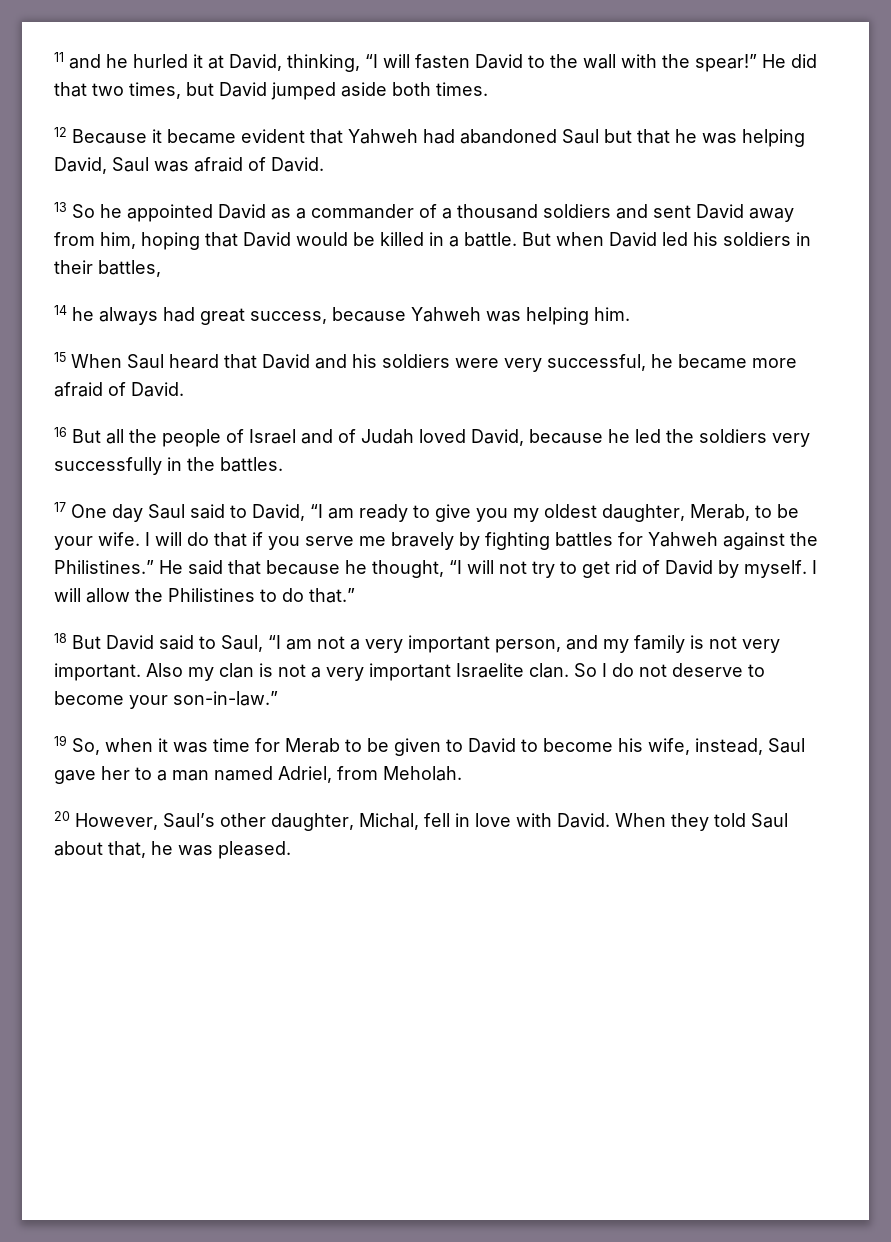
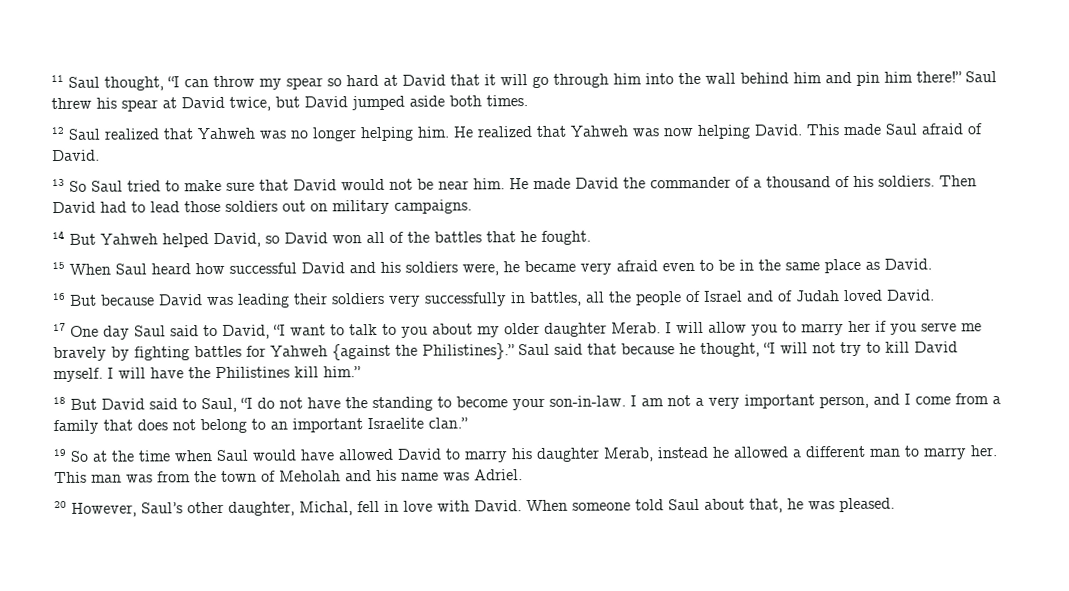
- 11 and he hurled it at David, thinking, “I will fasten David to the wall with the spear!” He did that two times, but David jumped aside both times.
+ 11 Saul thought, “I can throw my spear so hard at David that it will go through him into the wall behind him and pin him there!” Saul threw his spear at David twice, but David jumped aside both times.
- 12 Because it became evident that Yahweh had abandoned Saul but that he was helping David, Saul was afraid of David.
+ 12 Saul realized that Yahweh was no longer helping him. He realized that Yahweh was now helping David. This made Saul afraid of David.
- 13 So he appointed David as a commander of a thousand soldiers and sent David away from him, hoping that David would be killed in a battle. But when David led his soldiers in their battles,
- 14 he always had great success, because Yahweh was helping him.
+ 13 So Saul tried to make sure that David would not be near him. He made David the commander of a thousand of his soldiers. Then David had to lead those soldiers out on military campaigns.
+ 14 But Yahweh helped David, so David won all of the battles that he fought.
- 15 When Saul heard that David and his soldiers were very successful, he became more afraid of David.
- 16 But all the people of Israel and of Judah loved David, because he led the soldiers very successfully in the battles.
+ 15 When Saul heard how successful David and his soldiers were, he became very afraid even to be in the same place as David.
+ 16 But because David was leading their soldiers very successfully in battles, all the people of Israel and of Judah loved David.
- 17 One day Saul said to David, “I am ready to give you my oldest daughter, Merab, to be your wife. I will do that if you serve me bravely by fighting battles for Yahweh against the Philistines.” He said that because he thought, “I will not try to get rid of David by myself.
+ 17 One day Saul said to David, “I want to talk to you about my older daughter Merab. I will allow you to marry her if you serve me bravely by fighting battles for Yahweh {against the Philistines}.” Saul said that because he thought, “I will not try to kill David myself.
- I will allow the Philistines to do that.”
+ I will have the Philistines kill him.”
- 18 But David said to Saul, “I am not a very important person, and my family is not very important. Also my clan is not a very important Israelite clan. So I do not deserve to become your son-in-law.”
- 19 So, when it was time for Merab to be given to David to become his wife, instead, Saul gave her to a man named Adriel, from Meholah.
+ 18 But David said to Saul, “I do not have the standing to become your son-in-law. I am not a very important person, and I come from a family that does not belong to an important Israelite clan.”
+ 19 So at the time when Saul would have allowed David to marry his daughter Merab, instead he allowed a different man to marry her. This man was from the town of Meholah and his name was Adriel.
- When they told Saul about that, he was pleased.
+ When someone told Saul about that, he was pleased.

